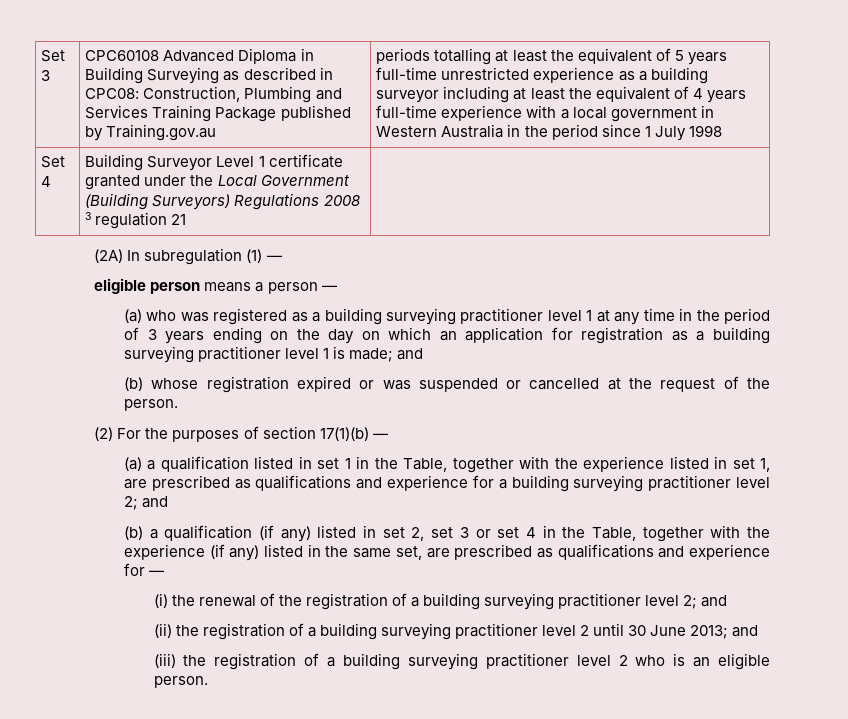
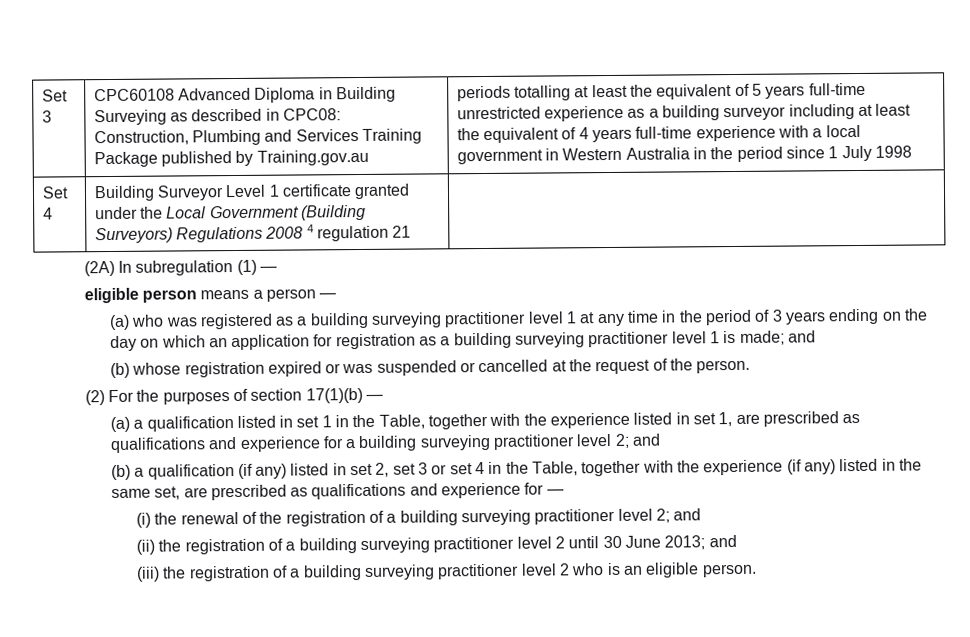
- Set 4 | Building Surveyor Level 1 certificate granted under the Local Government (Building Surveyors) Regulations 2008 3 regulation 21 |
+ Set 4 | Building Surveyor Level 1 certificate granted under the Local Government (Building Surveyors) Regulations 2008 4 regulation 21 |

